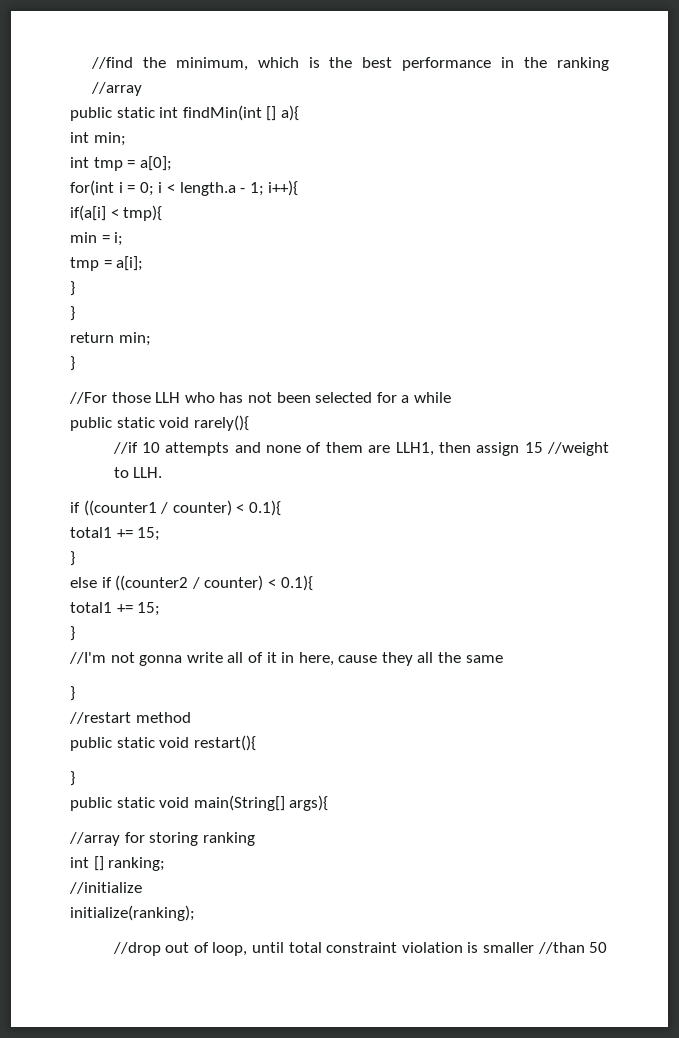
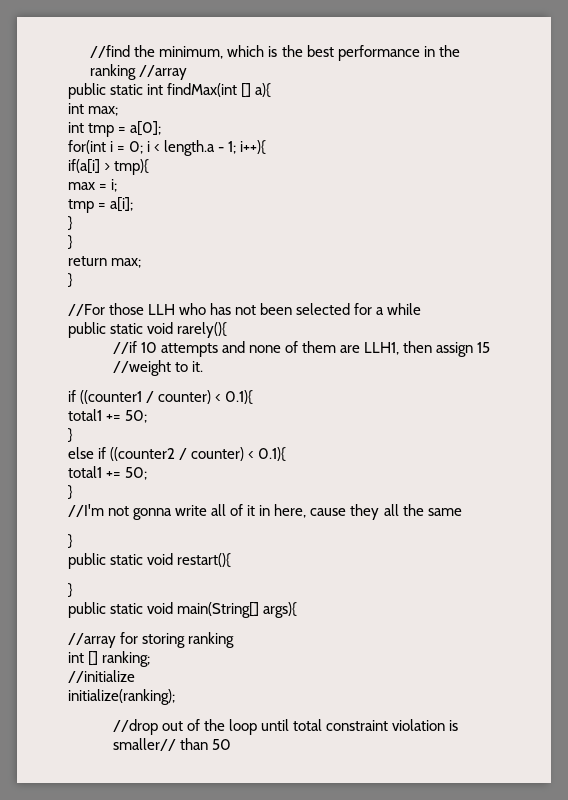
- public static int findMin(int [] a){
+ public static int findMax(int [] a){
- int min;
+ int max;
- if(a[i] < tmp){
+ if(a[i] > tmp){
- min = i;
+ max = i;
- return min;
+ return max;
- //if 10 attempts and none of them are LLH1, then assign 15 //weight to LLH.
+ //if 10 attempts and none of them are LLH1, then assign 15 //weight to it.
  if ((counter1 / counter) < 0.1){
- total1 += 15;
+ total1 += 50;
  else if ((counter2 / counter) < 0.1){
- total1 += 15;
+ total1 += 50;
- //restart method
- //drop out of loop, until total constraint violation is smaller //than 50
+ //drop out of the loop until total constraint violation is smaller// than 50

